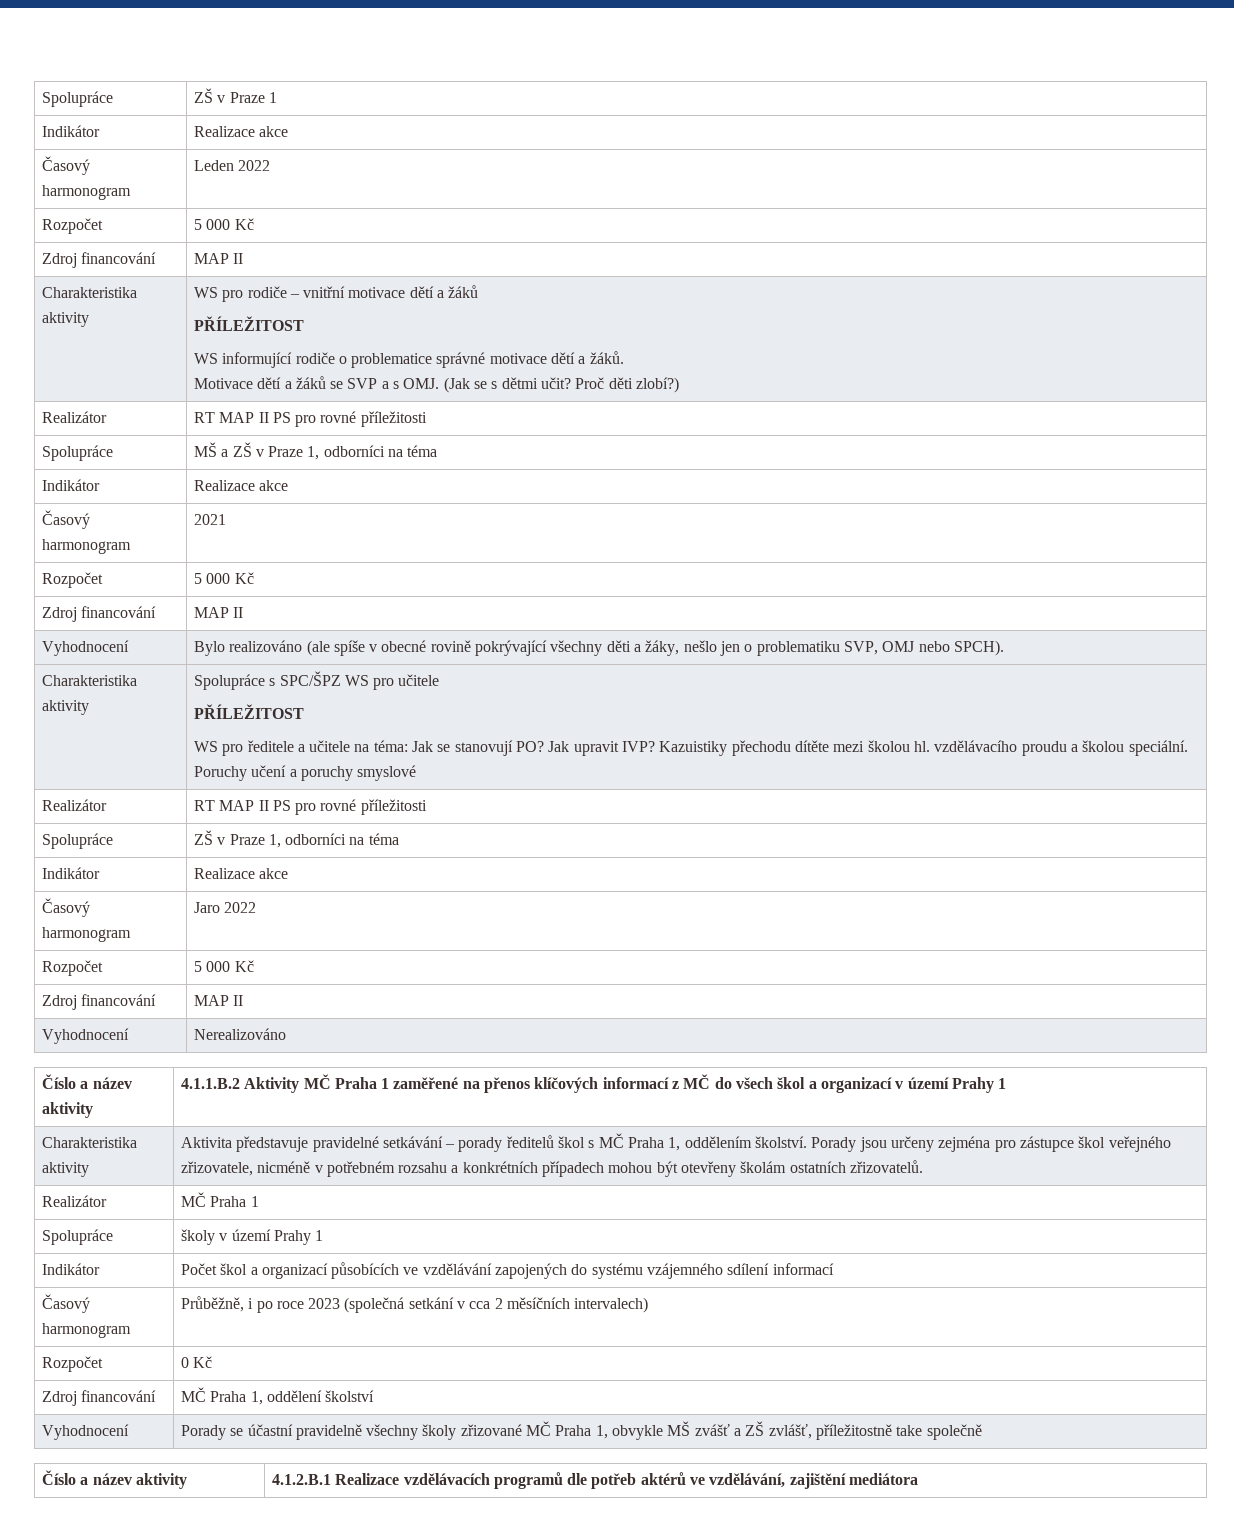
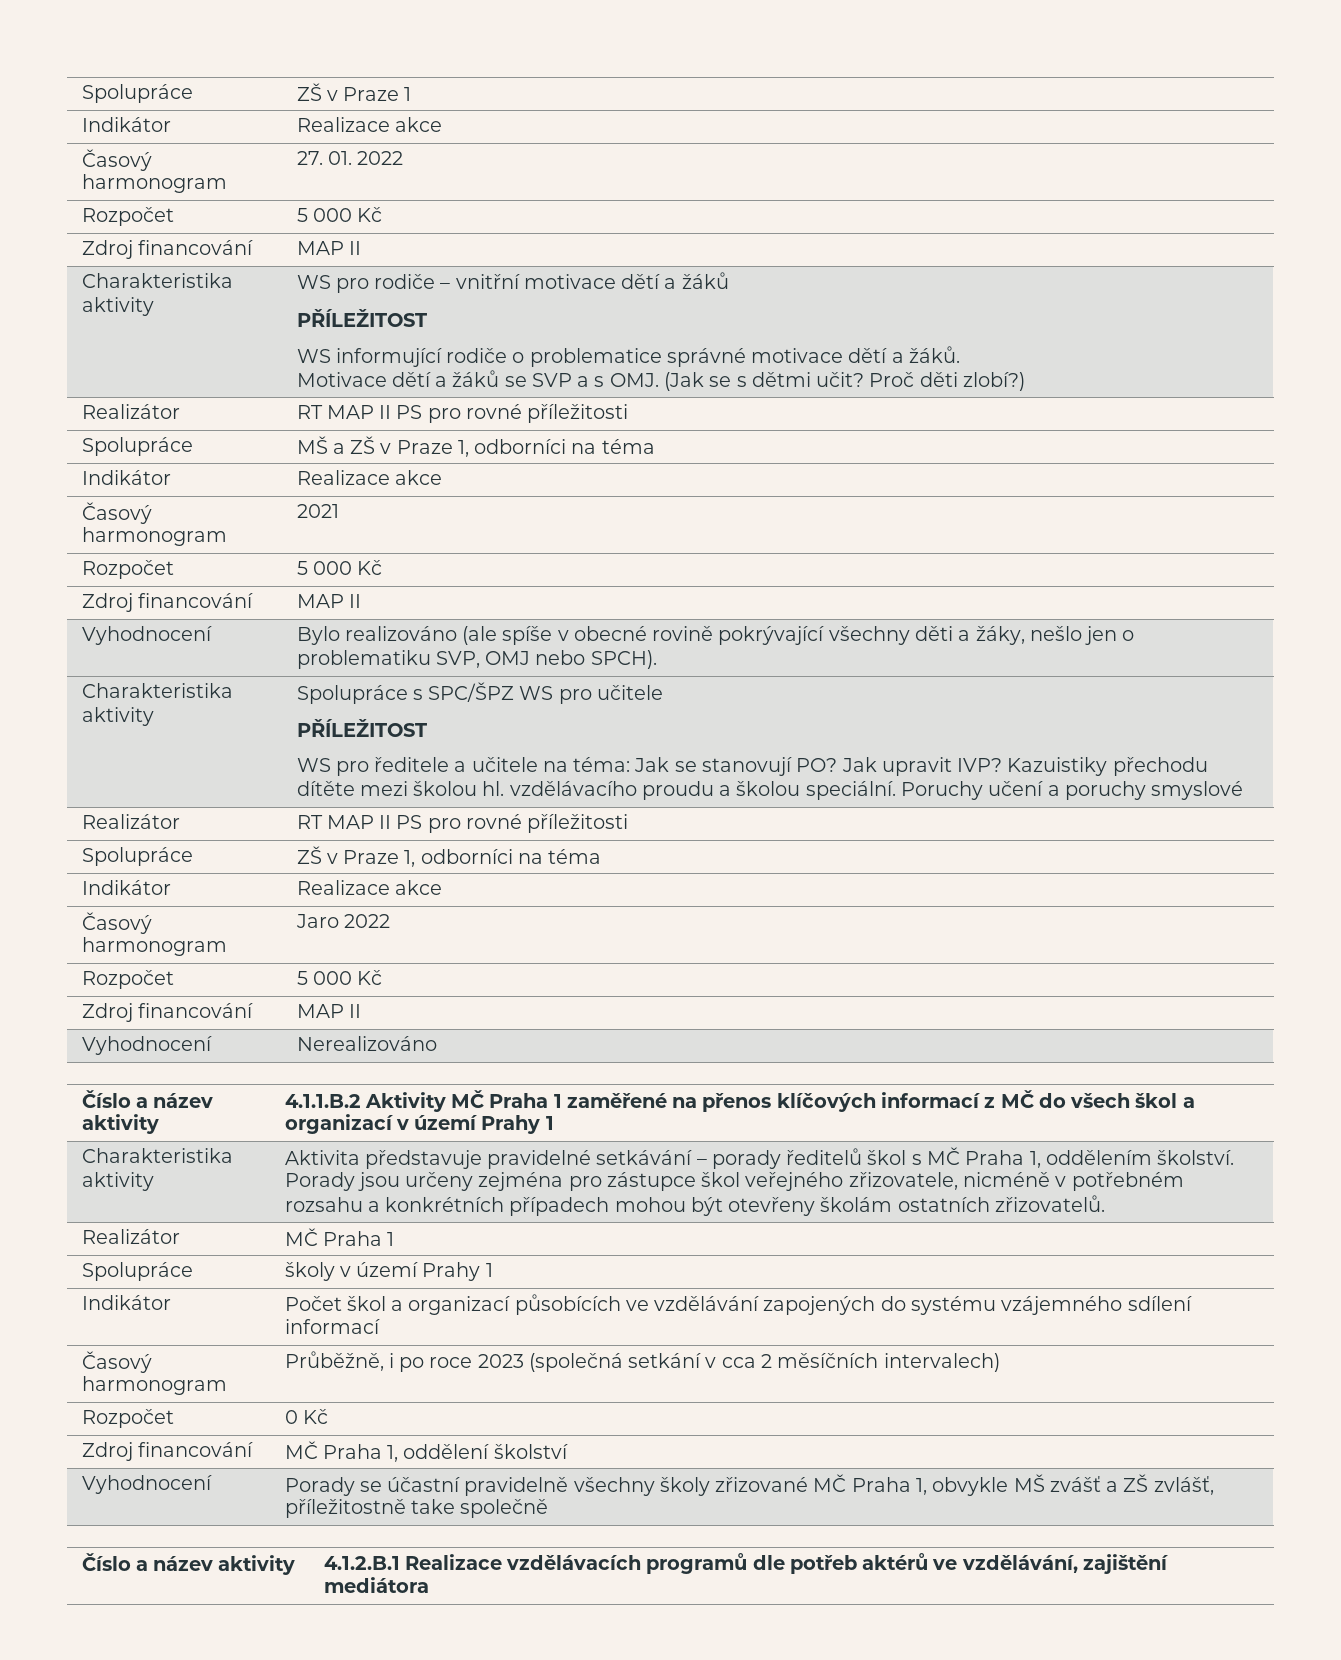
- Časový harmonogram | Leden 2022
+ Časový harmonogram | 27. 01. 2022

